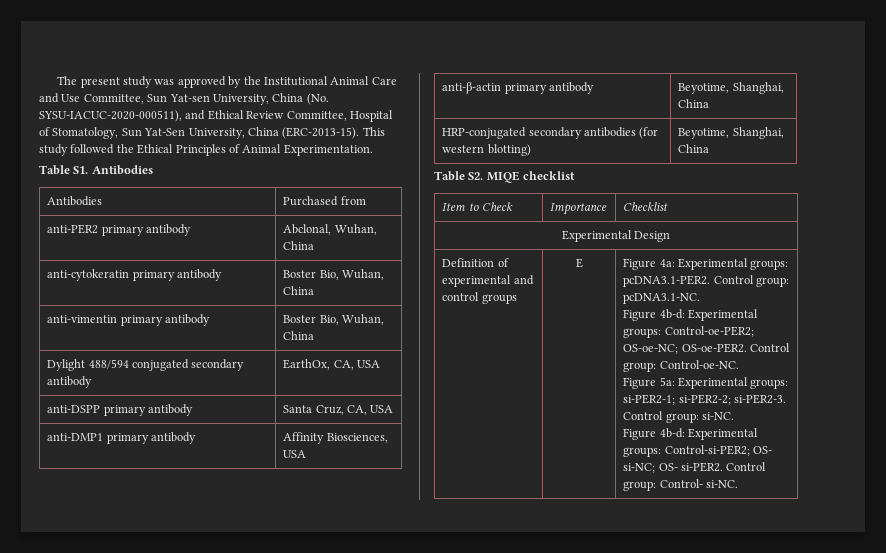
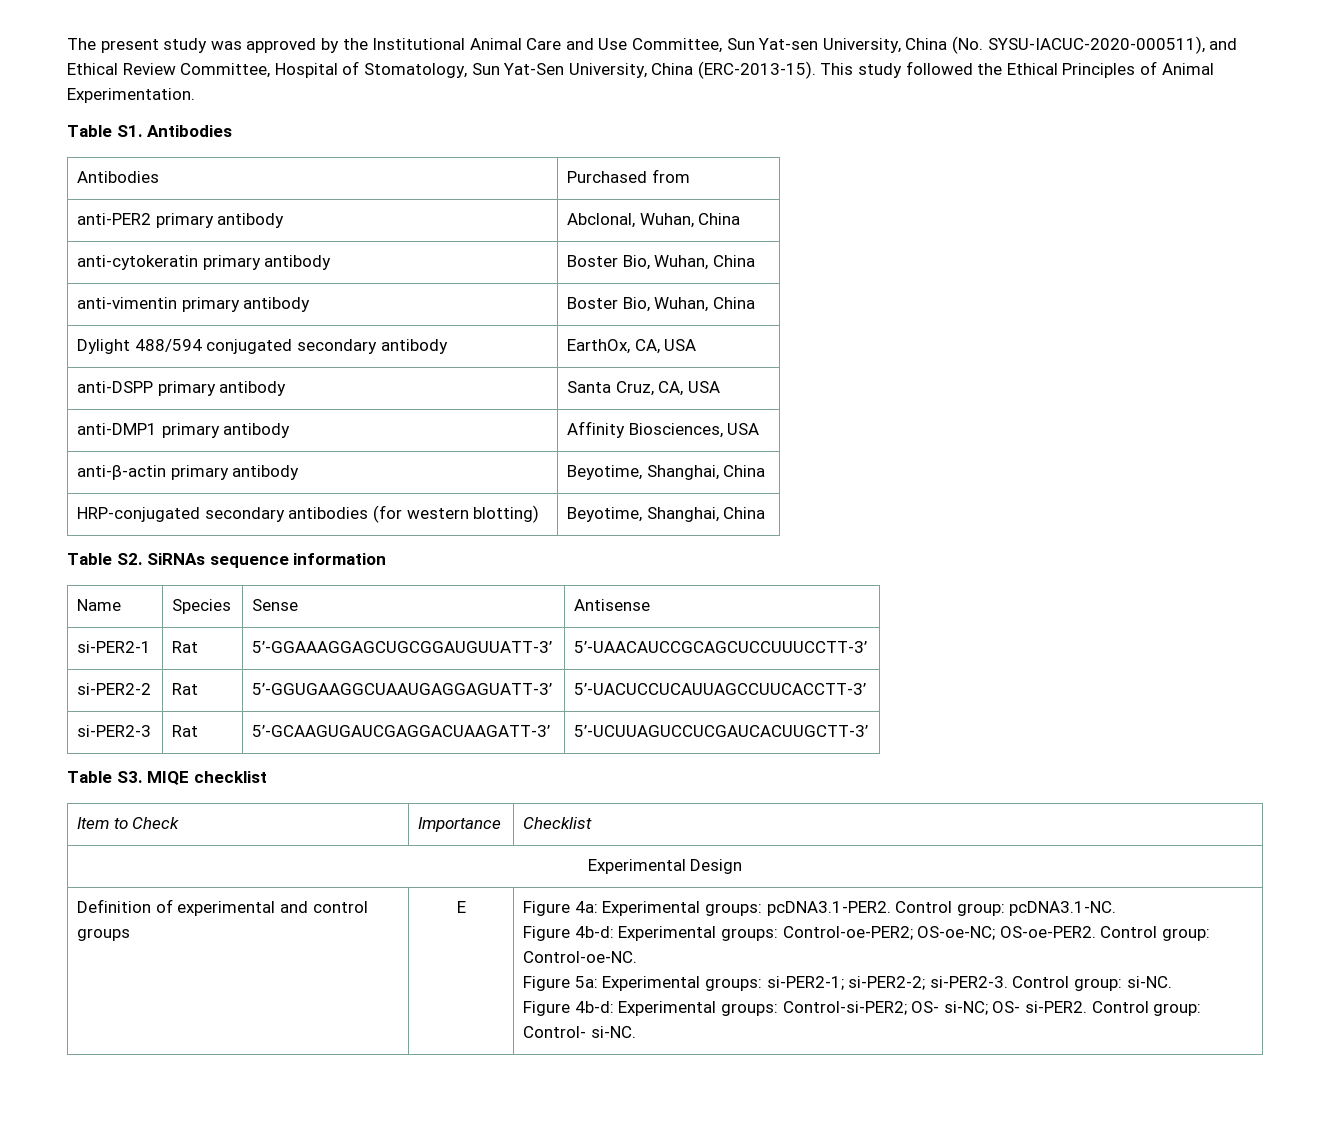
- Table S2. MIQE checklist
+ Table S2. SiRNAs sequence information
+ Name | Species | Sense | Antisense
+ si-PER2-1 | Rat | 5’-GGAAAGGAGCUGCGGAUGUUATT-3’ | 5’-UAACAUCCGCAGCUCCUUUCCTT-3’
+ si-PER2-2 | Rat | 5’-GGUGAAGGCUAAUGAGGAGUATT-3’ | 5’-UACUCCUCAUUAGCCUUCACCTT-3’
+ si-PER2-3 | Rat | 5’-GCAAGUGAUCGAGGACUAAGATT-3’ | 5’-UCUUAGUCCUCGAUCACUUGCTT-3’
+ Table S3. MIQE checklist

